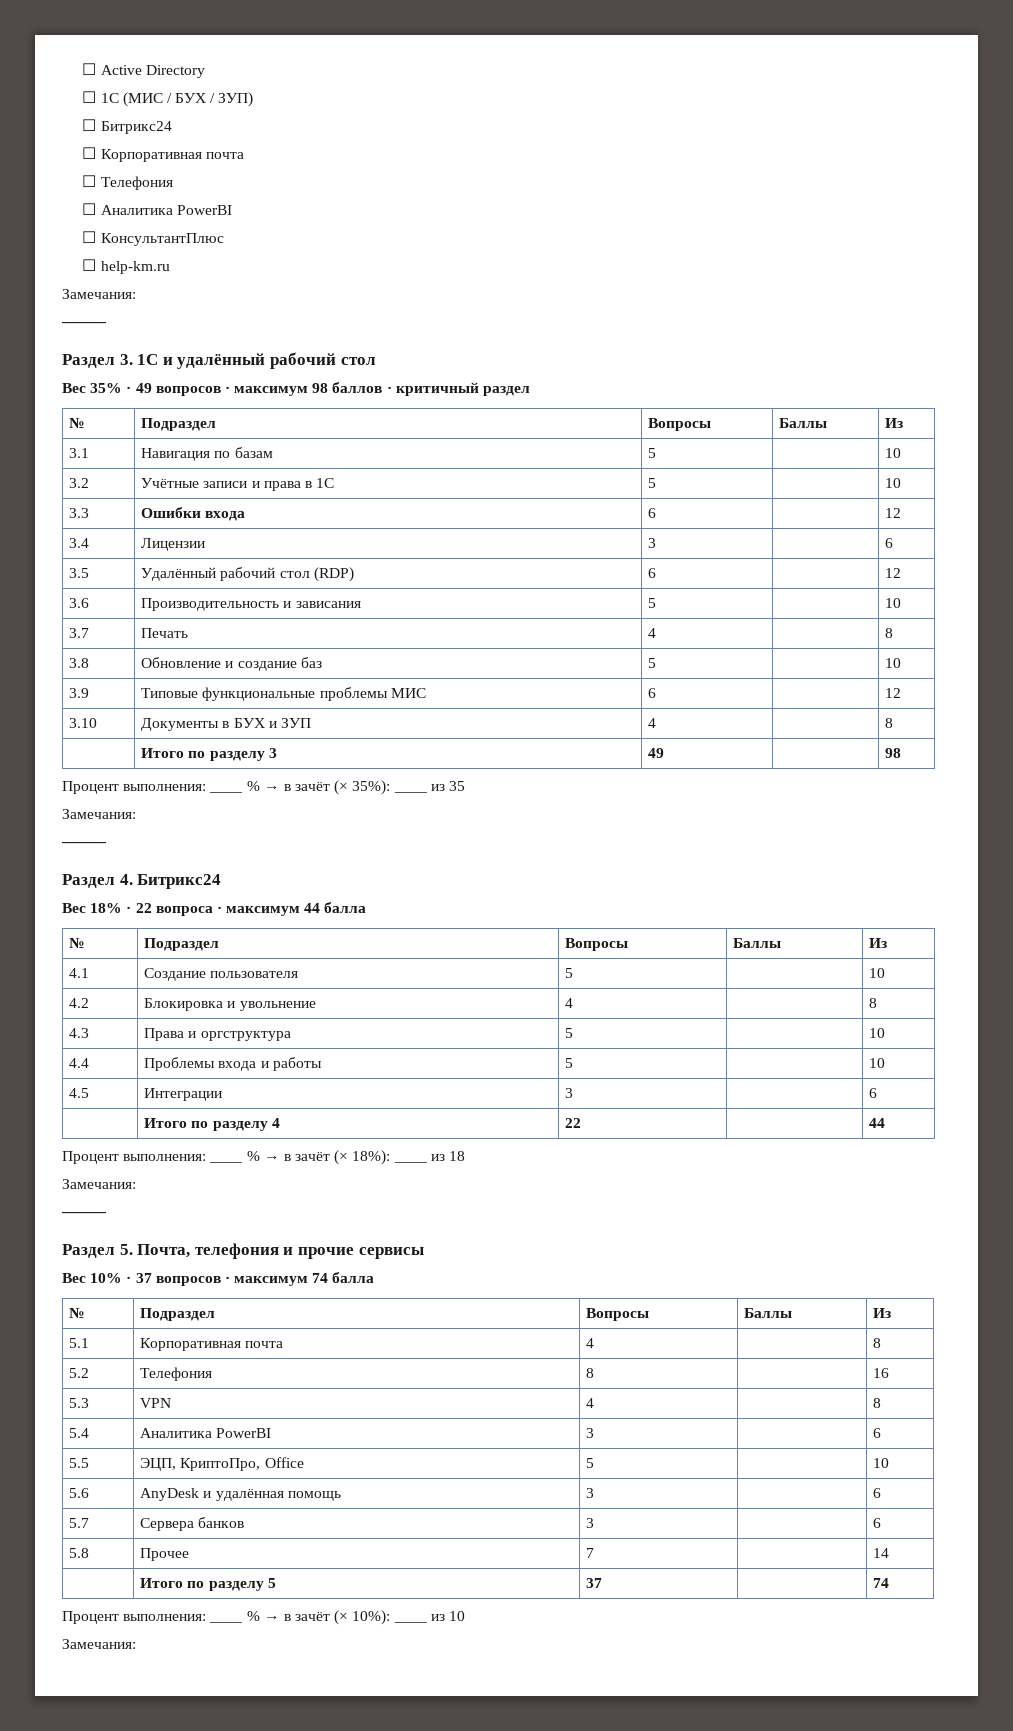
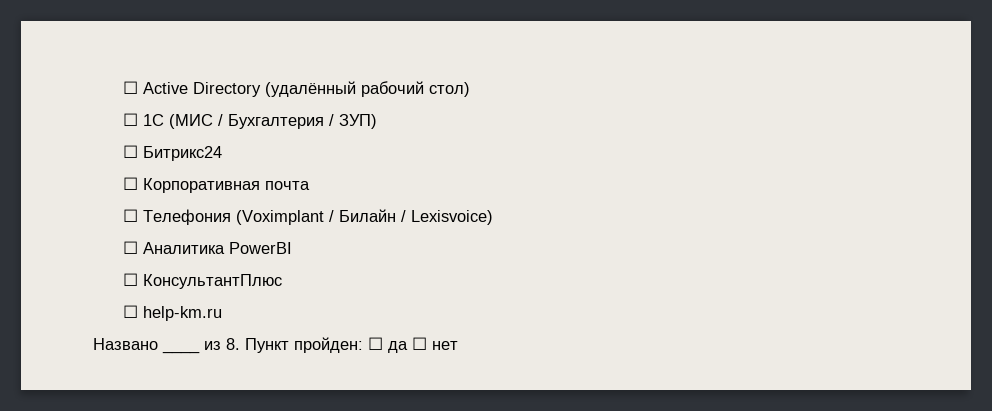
- ☐ Active Directory
+ ☐ Active Directory (удалённый рабочий стол)
- ☐ 1С (МИС / БУХ / ЗУП)
+ ☐ 1С (МИС / Бухгалтерия / ЗУП)
- ☐ Телефония
+ ☐ Телефония (Voximplant / Билайн / Lexisvoice)
  ☐ help-km.ru
- Замечания:
- ────
- Раздел 3. 1С и удалённый рабочий стол
- Вес 35% · 49 вопросов · максимум 98 баллов · критичный раздел
- № | Подраздел | Вопросы | Баллы | Из
- 3.1 | Навигация по базам | 5 | | 10
- 3.2 | Учётные записи и права в 1С | 5 | | 10
- 3.3 | Ошибки входа | 6 | | 12
- 3.4 | Лицензии | 3 | | 6
- 3.5 | Удалённый рабочий стол (RDP) | 6 | | 12
- 3.6 | Производительность и зависания | 5 | | 10
- 3.7 | Печать | 4 | | 8
- 3.8 | Обновление и создание баз | 5 | | 10
- 3.9 | Типовые функциональные проблемы МИС | 6 | | 12
- 3.10 | Документы в БУХ и ЗУП | 4 | | 8
- | Итого по разделу 3 | 49 | | 98
- Процент выполнения: ____ % → в зачёт (× 35%): ____ из 35
- Замечания:
- ────
- Раздел 4. Битрикс24
- Вес 18% · 22 вопроса · максимум 44 балла
- № | Подраздел | Вопросы | Баллы | Из
- 4.1 | Создание пользователя | 5 | | 10
- 4.2 | Блокировка и увольнение | 4 | | 8
- 4.3 | Права и оргструктура | 5 | | 10
- 4.4 | Проблемы входа и работы | 5 | | 10
- 4.5 | Интеграции | 3 | | 6
- | Итого по разделу 4 | 22 | | 44
- Процент выполнения: ____ % → в зачёт (× 18%): ____ из 18
- Замечания:
- ────
- Раздел 5. Почта, телефония и прочие сервисы
- Вес 10% · 37 вопросов · максимум 74 балла
- № | Подраздел | Вопросы | Баллы | Из
- 5.1 | Корпоративная почта | 4 | | 8
- 5.2 | Телефония | 8 | | 16
- 5.3 | VPN | 4 | | 8
- 5.4 | Аналитика PowerBI | 3 | | 6
- 5.5 | ЭЦП, КриптоПро, Office | 5 | | 10
- 5.6 | AnyDesk и удалённая помощь | 3 | | 6
- 5.7 | Сервера банков | 3 | | 6
- 5.8 | Прочее | 7 | | 14
- | Итого по разделу 5 | 37 | | 74
- Процент выполнения: ____ % → в зачёт (× 10%): ____ из 10
- Замечания:
+ Названо ____ из 8. Пункт пройден: ☐ да ☐ нет

